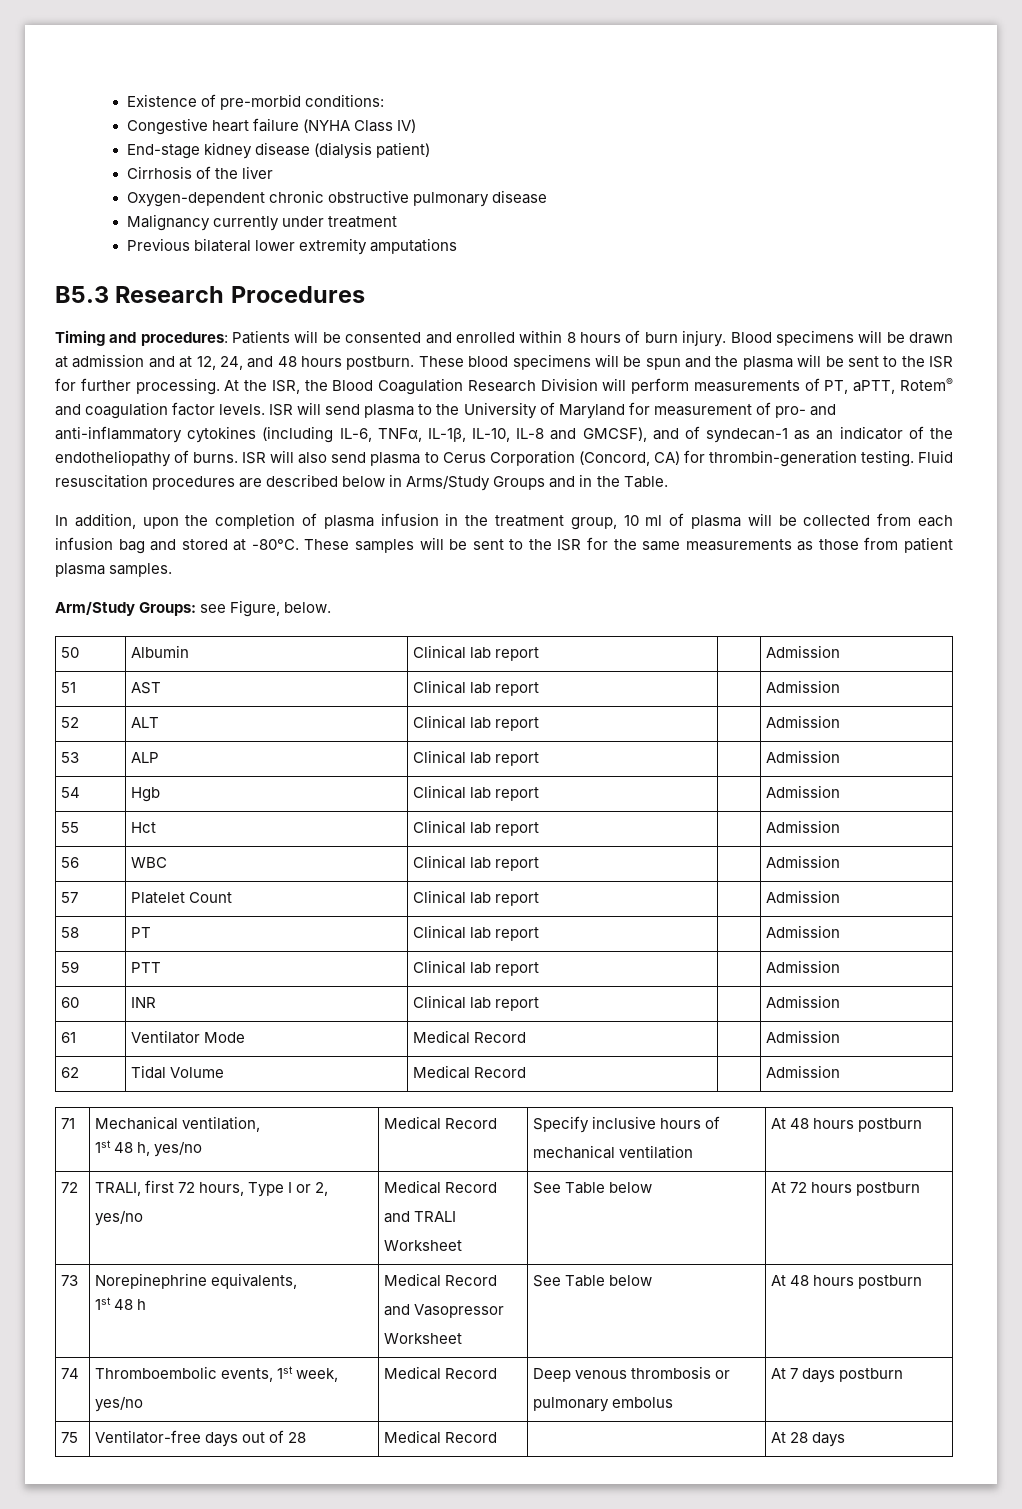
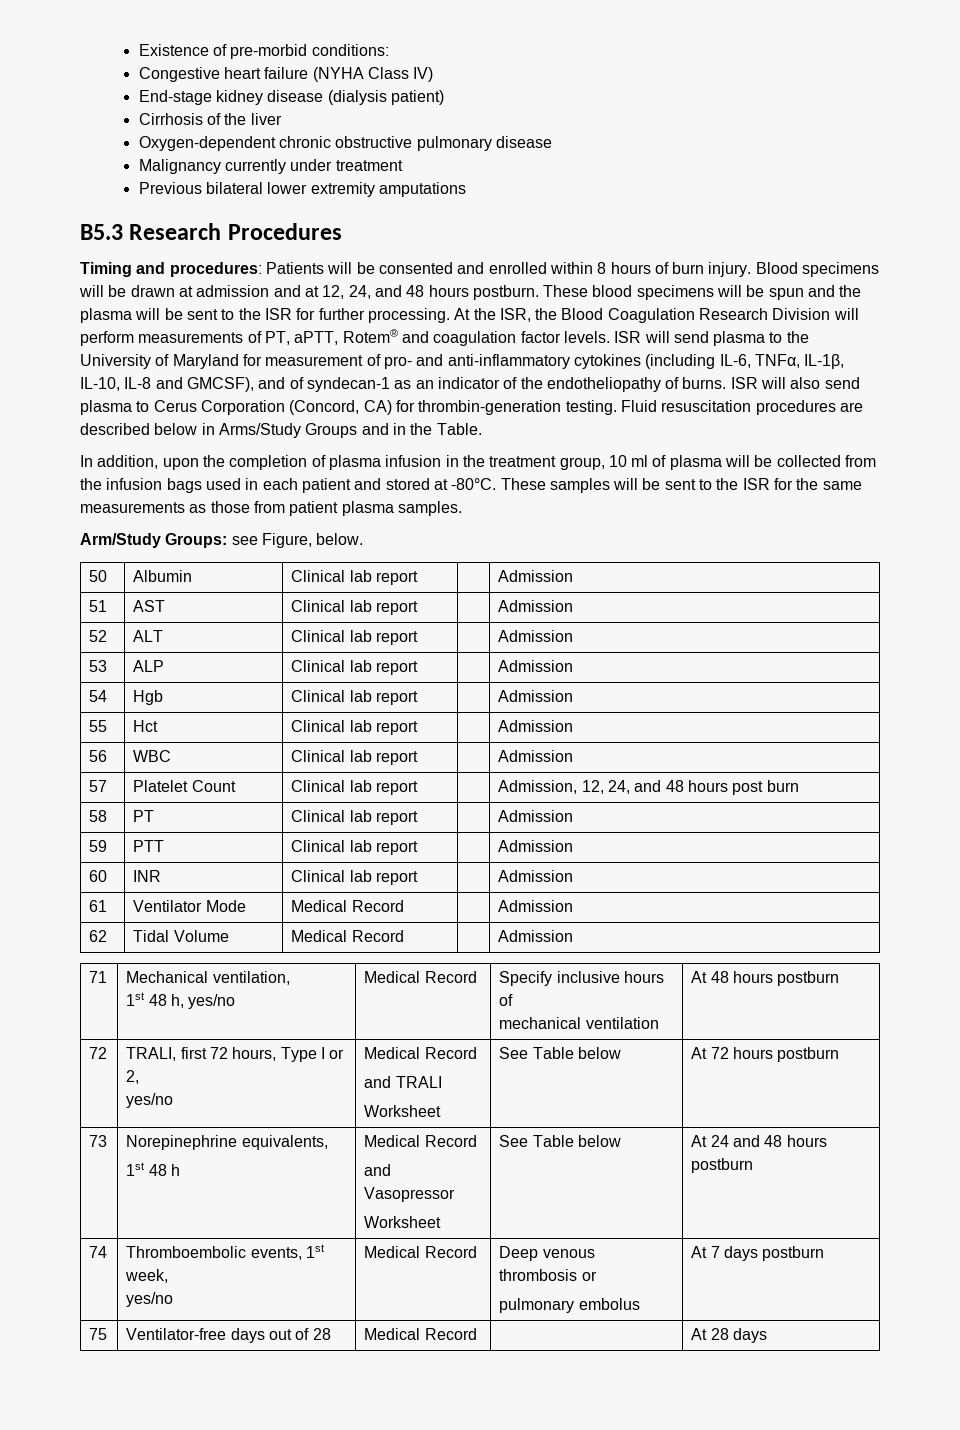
- In addition, upon the completion of plasma infusion in the treatment group, 10 ml of plasma will be collected from each infusion bag and stored at -80°C.
+ In addition, upon the completion of plasma infusion in the treatment group, 10 ml of plasma will be collected from the infusion bags used in each patient and stored at -80°C.
- 57 | Platelet Count | Clinical lab report | | Admission
+ 57 | Platelet Count | Clinical lab report | | Admission, 12, 24, and 48 hours post burn
  73 | Norepinephrine equivalents,
  1st 48 h | Medical Record
  and Vasopressor
- Worksheet | See Table below | At 48 hours postburn
+ Worksheet | See Table below | At 24 and 48 hours postburn

